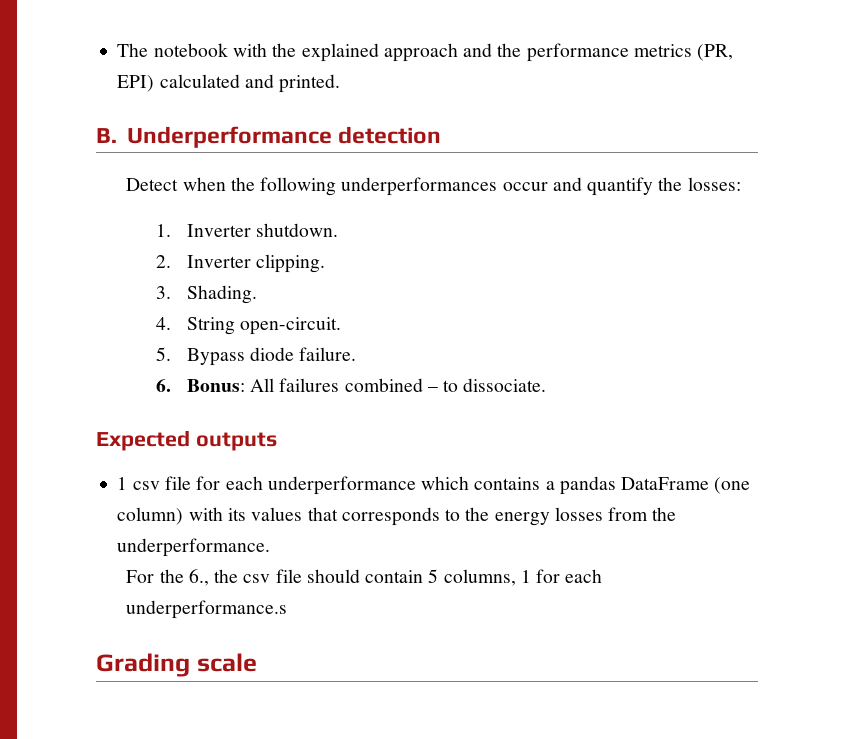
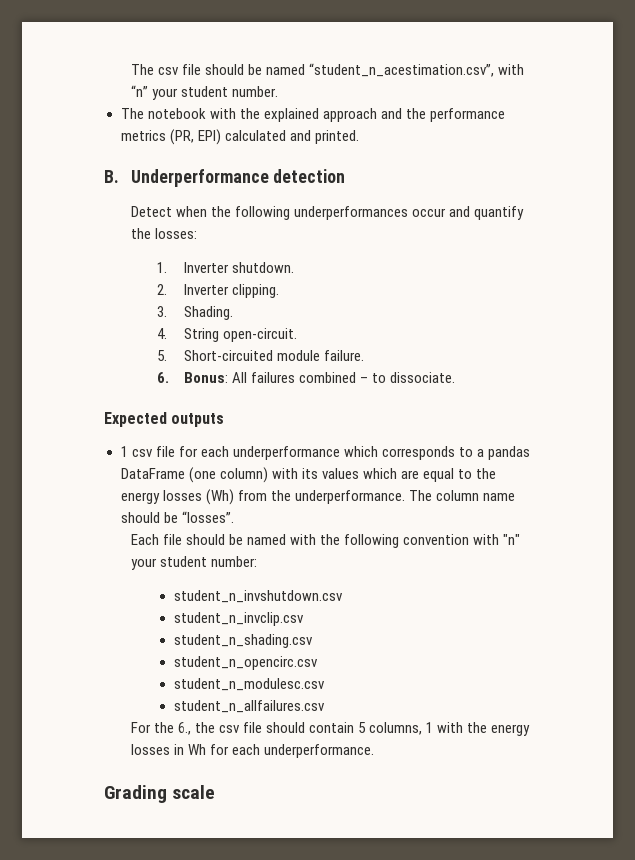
+ The csv file should be named “student_n_acestimation.csv”, with “n” your student number.
- 5. Bypass diode failure.
+ 5. Short-circuited module failure.
- 1 csv file for each underperformance which contains a pandas DataFrame (one column) with its values that corresponds to the energy losses from the underperformance.
+ 1 csv file for each underperformance which corresponds to a pandas DataFrame (one column) with its values which are equal to the energy losses (Wh) from the underperformance. The column name should be “losses”.
+ Each file should be named with the following convention with "n" your student number:
+ student_n_invshutdown.csv
+ student_n_invclip.csv
+ student_n_shading.csv
+ student_n_opencirc.csv
+ student_n_modulesc.csv
+ student_n_allfailures.csv
- For the 6., the csv file should contain 5 columns, 1 for each underperformance.s
+ For the 6., the csv file should contain 5 columns, 1 with the energy losses in Wh for each underperformance.

